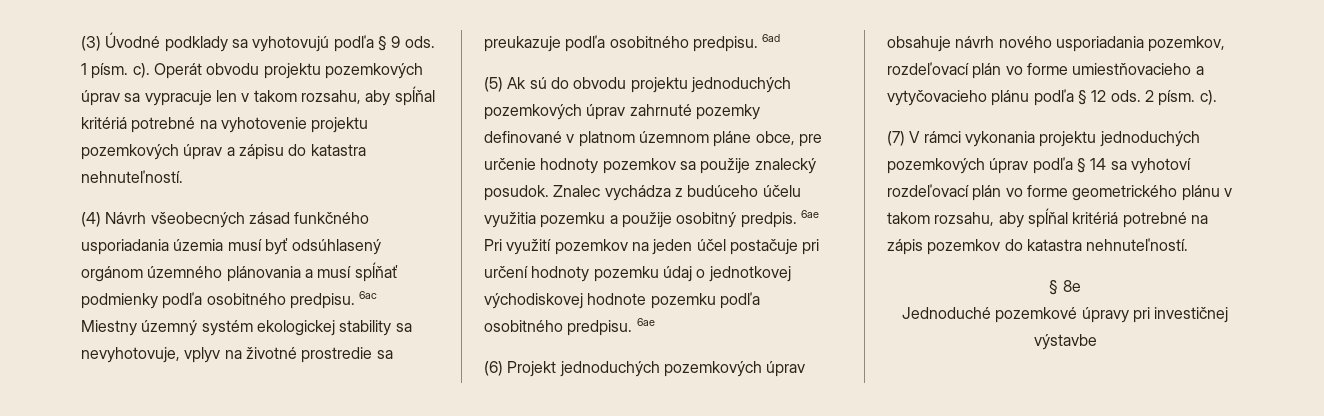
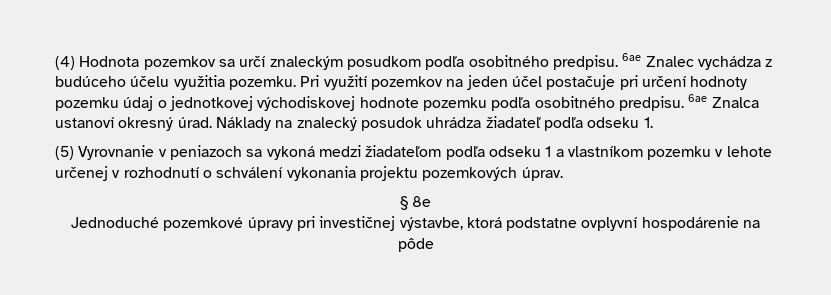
- (3) Úvodné podklady sa vyhotovujú podľa § 9 ods. 1 písm. c). Operát obvodu projektu pozemkových úprav sa vypracuje len v takom rozsahu, aby spĺňal kritériá potrebné na vyhotovenie projektu pozemkových úprav a zápisu do katastra nehnuteľností.
- (4) Návrh všeobecných zásad funkčného usporiadania územia musí byť odsúhlasený orgánom územného plánovania a musí spĺňať podmienky podľa osobitného predpisu. 6ac Miestny územný systém ekologickej stability sa nevyhotovuje, vplyv na životné prostredie sa preukazuje podľa osobitného predpisu. 6ad
- (5) Ak sú do obvodu projektu jednoduchých pozemkových úprav zahrnuté pozemky definované v platnom územnom pláne obce, pre určenie hodnoty pozemkov sa použije znalecký posudok. Znalec vychádza z budúceho účelu využitia pozemku a použije osobitný predpis. 6ae Pri využití pozemkov na jeden účel postačuje pri určení hodnoty pozemku údaj o jednotkovej východiskovej hodnote pozemku podľa osobitného predpisu. 6ae
- (6) Projekt jednoduchých pozemkových úprav obsahuje návrh nového usporiadania pozemkov, rozdeľovací plán vo forme umiestňovacieho a vytyčovacieho plánu podľa § 12 ods. 2 písm. c).
- (7) V rámci vykonania projektu jednoduchých pozemkových úprav podľa § 14 sa vyhotoví rozdeľovací plán vo forme geometrického plánu v takom rozsahu, aby spĺňal kritériá potrebné na zápis pozemkov do katastra nehnuteľností.
+ (4) Hodnota pozemkov sa určí znaleckým posudkom podľa osobitného predpisu. 6ae Znalec vychádza z budúceho účelu využitia pozemku. Pri využití pozemkov na jeden účel postačuje pri určení hodnoty pozemku údaj o jednotkovej východiskovej hodnote pozemku podľa osobitného predpisu. 6ae Znalca ustanoví okresný úrad. Náklady na znalecký posudok uhrádza žiadateľ podľa odseku 1.
+ (5) Vyrovnanie v peniazoch sa vykoná medzi žiadateľom podľa odseku 1 a vlastníkom pozemku v lehote určenej v rozhodnutí o schválení vykonania projektu pozemkových úprav.
- Jednoduché pozemkové úpravy pri investičnej výstavbe
+ Jednoduché pozemkové úpravy pri investičnej výstavbe, ktorá podstatne ovplyvní hospodárenie na pôde

